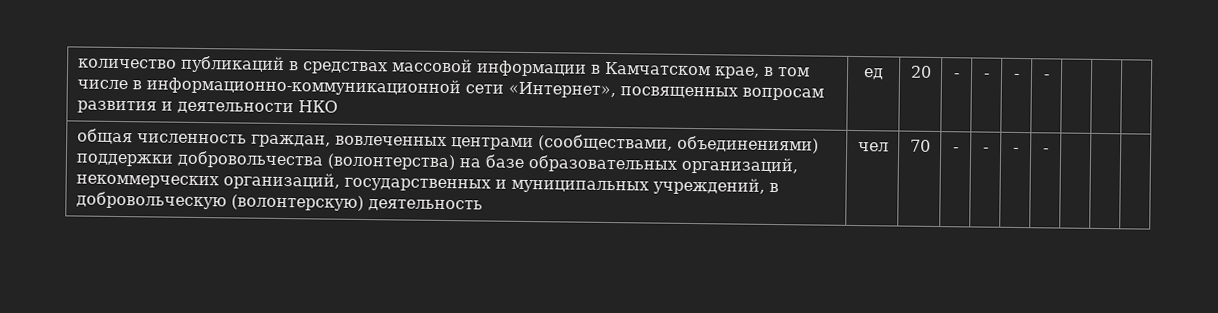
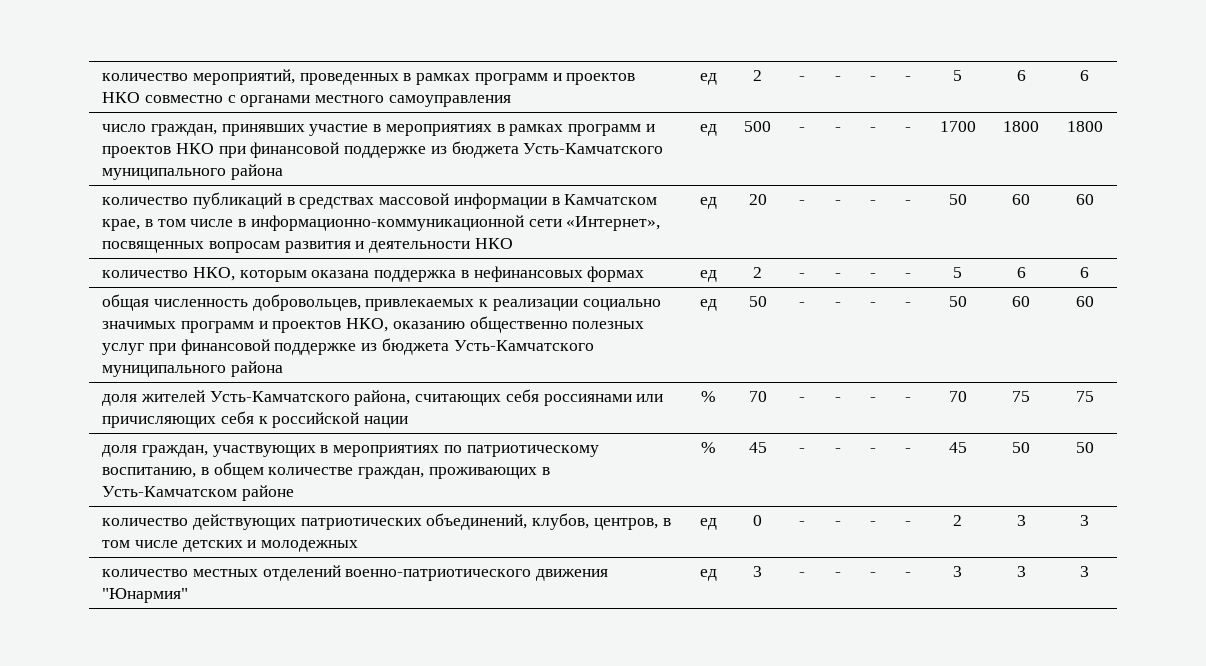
- количество публикаций в средствах массовой информации в Камчатском крае, в том числе в информационно-коммуникационной сети «Интернет», посвященных вопросам развития и деятельности НКО | ед | 20 | - | - | - | - | | |
- общая численность граждан, вовлеченных центрами (сообществами, объединениями) поддержки добровольчества (волонтерства) на базе образовательных организаций, некоммерческих организаций, государственных и муниципальных учреждений, в добровольческую (волонтерскую) деятельность | чел | 70 | - | - | - | - | | |
+ количество мероприятий, проведенных в рамках программ и проектов НКО совместно с органами местного самоуправления | ед | 2 | - | - | - | - | 5 | 6 | 6
+ число граждан, принявших участие в мероприятиях в рамках программ и проектов НКО при финансовой поддержке из бюджета Усть-Камчатского муниципального района | ед | 500 | - | - | - | - | 1700 | 1800 | 1800
+ количество публикаций в средствах массовой информации в Камчатском крае, в том числе в информационно-коммуникационной сети «Интернет», посвященных вопросам развития и деятельности НКО | ед | 20 | - | - | - | - | 50 | 60 | 60
+ количество НКО, которым оказана поддержка в нефинансовых формах | ед | 2 | - | - | - | - | 5 | 6 | 6
+ общая численность добровольцев, привлекаемых к реализации социально значимых программ и проектов НКО, оказанию общественно полезных услуг при финансовой поддержке из бюджета Усть-Камчатского муниципального района | ед | 50 | - | - | - | - | 50 | 60 | 60
+ доля жителей Усть-Камчатского района, считающих себя россиянами или причисляющих себя к российской нации | % | 70 | - | - | - | - | 70 | 75 | 75
+ доля граждан, участвующих в мероприятиях по патриотическому воспитанию, в общем количестве граждан, проживающих в Усть-Камчатском районе | % | 45 | - | - | - | - | 45 | 50 | 50
+ количество действующих патриотических объединений, клубов, центров, в том числе детских и молодежных | ед | 0 | - | - | - | - | 2 | 3 | 3
+ количество местных отделений военно-патриотического движения "Юнармия" | ед | 3 | - | - | - | - | 3 | 3 | 3

